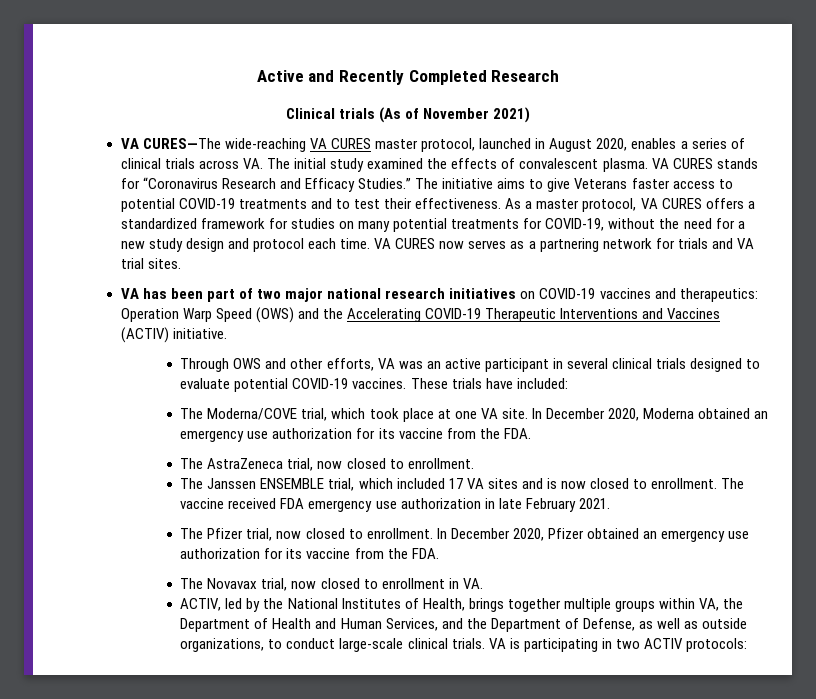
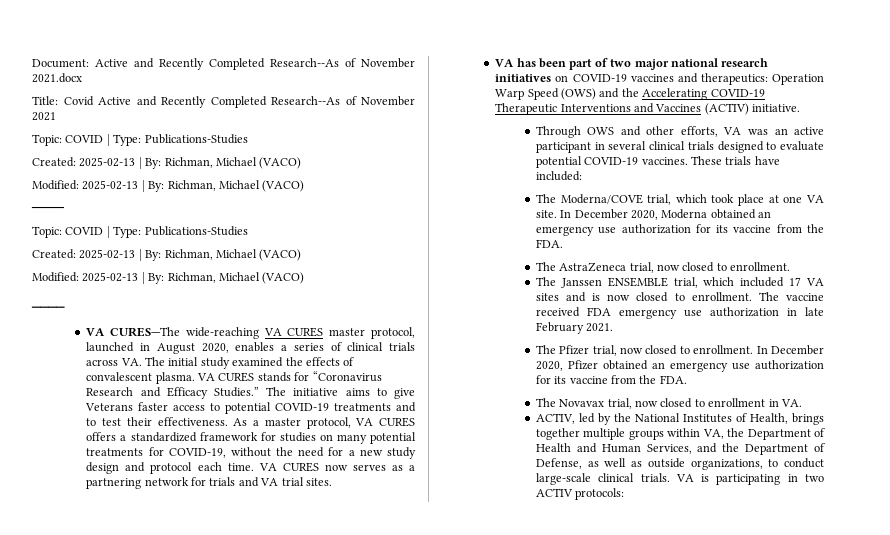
- Active and Recently Completed Research
- Clinical trials (As of November 2021)
+ Document: Active and Recently Completed Research--As of November 2021.docx
+ Title: Covid Active and Recently Completed Research--As of November 2021
+ Topic: COVID | Type: Publications-Studies
+ Created: 2025-02-13 | By: Richman, Michael (VACO)
+ Modified: 2025-02-13 | By: Richman, Michael (VACO)
+ ────
+ Topic: COVID | Type: Publications-Studies
+ Created: 2025-02-13 | By: Richman, Michael (VACO)
+ Modified: 2025-02-13 | By: Richman, Michael (VACO)
+ ────

